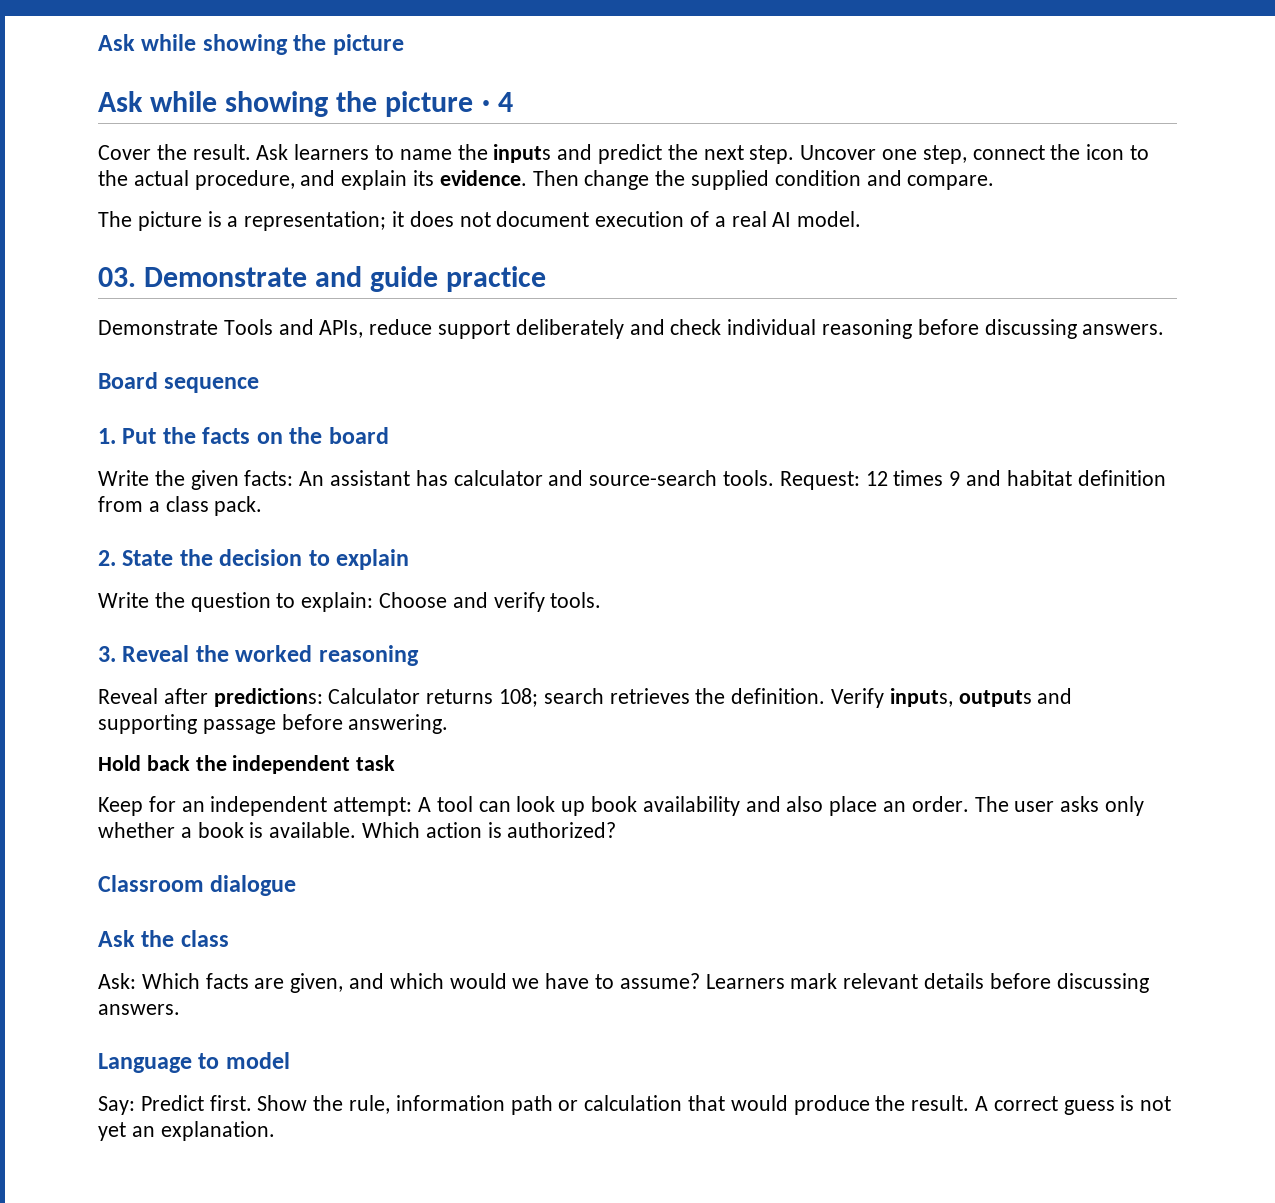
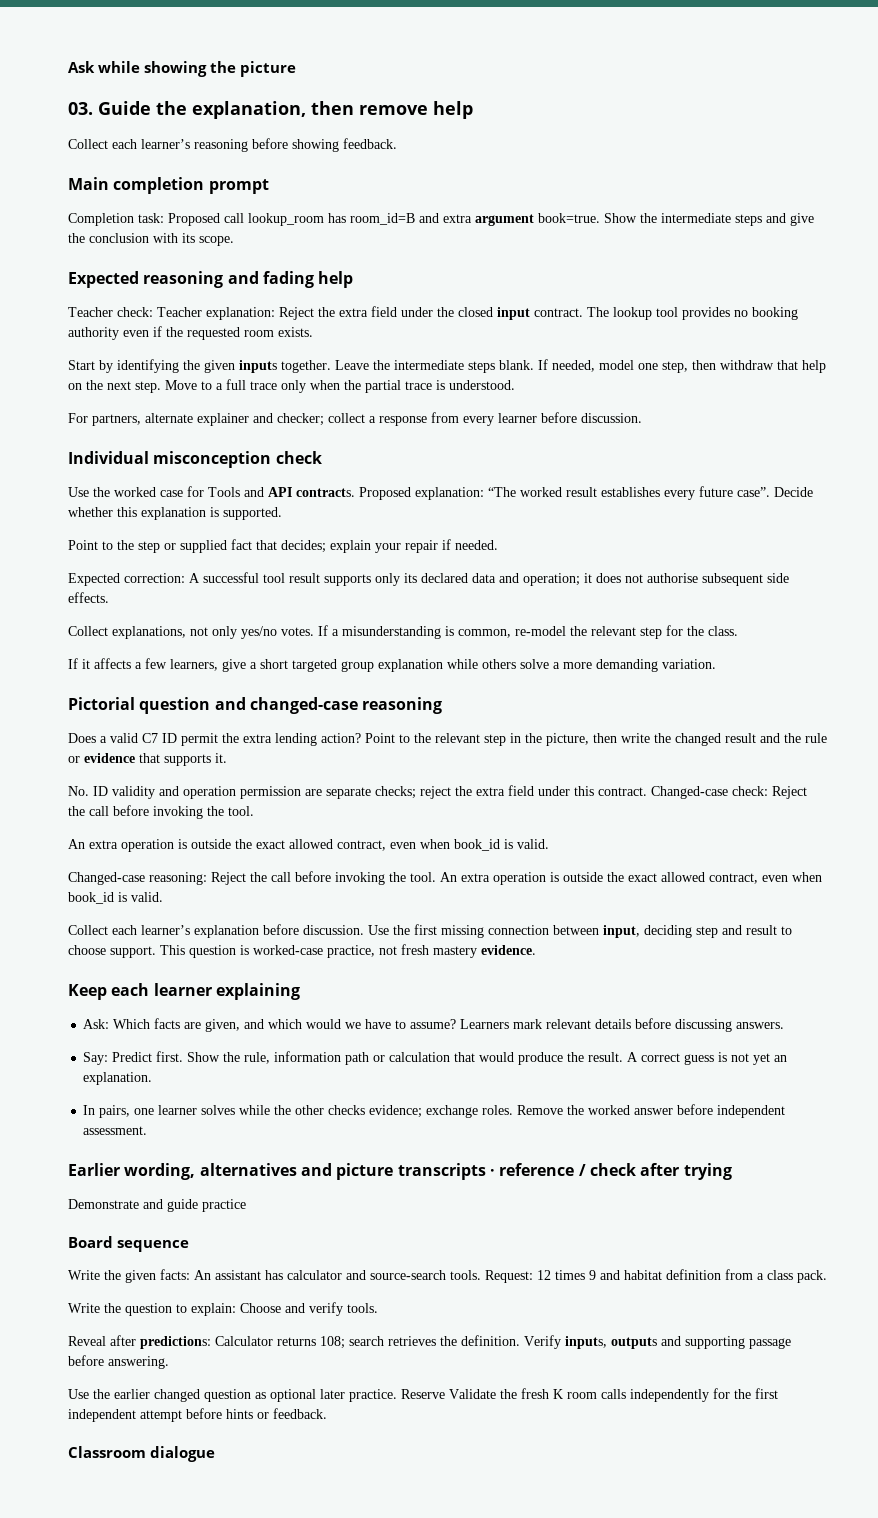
- Ask while showing the picture · 4
- Cover the result. Ask learners to name the inputs and predict the next step. Uncover one step, connect the icon to the actual procedure, and explain its evidence. Then change the supplied condition and compare.
- The picture is a representation; it does not document execution of a real AI model.
- 03. Demonstrate and guide practice
- Demonstrate Tools and APIs, reduce support deliberately and check individual reasoning before discussing answers.
+ 03. Guide the explanation, then remove help
+ Collect each learner’s reasoning before showing feedback.
+ Main completion prompt
+ Completion task: Proposed call lookup_room has room_id=B and extra argument book=true. Show the intermediate steps and give the conclusion with its scope.
+ Expected reasoning and fading help
+ Teacher check: Teacher explanation: Reject the extra field under the closed input contract. The lookup tool provides no booking authority even if the requested room exists.
+ Start by identifying the given inputs together. Leave the intermediate steps blank. If needed, model one step, then withdraw that help on the next step. Move to a full trace only when the partial trace is understood.
+ For partners, alternate explainer and checker; collect a response from every learner before discussion.
+ Individual misconception check
+ Use the worked case for Tools and API contracts. Proposed explanation: “The worked result establishes every future case”. Decide whether this explanation is supported.
+ Point to the step or supplied fact that decides; explain your repair if needed.
+ Expected correction: A successful tool result supports only its declared data and operation; it does not authorise subsequent side effects.
+ Collect explanations, not only yes/no votes. If a misunderstanding is common, re-model the relevant step for the class.
+ If it affects a few learners, give a short targeted group explanation while others solve a more demanding variation.
+ Pictorial question and changed-case reasoning
+ Does a valid C7 ID permit the extra lending action? Point to the relevant step in the picture, then write the changed result and the rule or evidence that supports it.
+ No. ID validity and operation permission are separate checks; reject the extra field under this contract. Changed-case check: Reject the call before invoking the tool.
+ An extra operation is outside the exact allowed contract, even when book_id is valid.
+ Changed-case reasoning: Reject the call before invoking the tool. An extra operation is outside the exact allowed contract, even when book_id is valid.
+ Collect each learner’s explanation before discussion. Use the first missing connection between input, deciding step and result to choose support. This question is worked-case practice, not fresh mastery evidence.
+ Keep each learner explaining
+ Ask: Which facts are given, and which would we have to assume? Learners mark relevant details before discussing answers.
+ Say: Predict first. Show the rule, information path or calculation that would produce the result. A correct guess is not yet an explanation.
+ In pairs, one learner solves while the other checks evidence; exchange roles. Remove the worked answer before independent assessment.
+ Earlier wording, alternatives and picture transcripts · reference / check after trying
+ Demonstrate and guide practice
  Board sequence
- 1. Put the facts on the board
- 2. State the decision to explain
- 3. Reveal the worked reasoning
- Hold back the independent task
- Keep for an independent attempt: A tool can look up book availability and also place an order. The user asks only whether a book is available. Which action is authorized?
+ Use the earlier changed question as optional later practice. Reserve Validate the fresh K room calls independently for the first independent attempt before hints or feedback.
  Classroom dialogue
- Ask the class
- Ask: Which facts are given, and which would we have to assume? Learners mark relevant details before discussing answers.
- Language to model
- Say: Predict first. Show the rule, information path or calculation that would produce the result. A correct guess is not yet an explanation.

